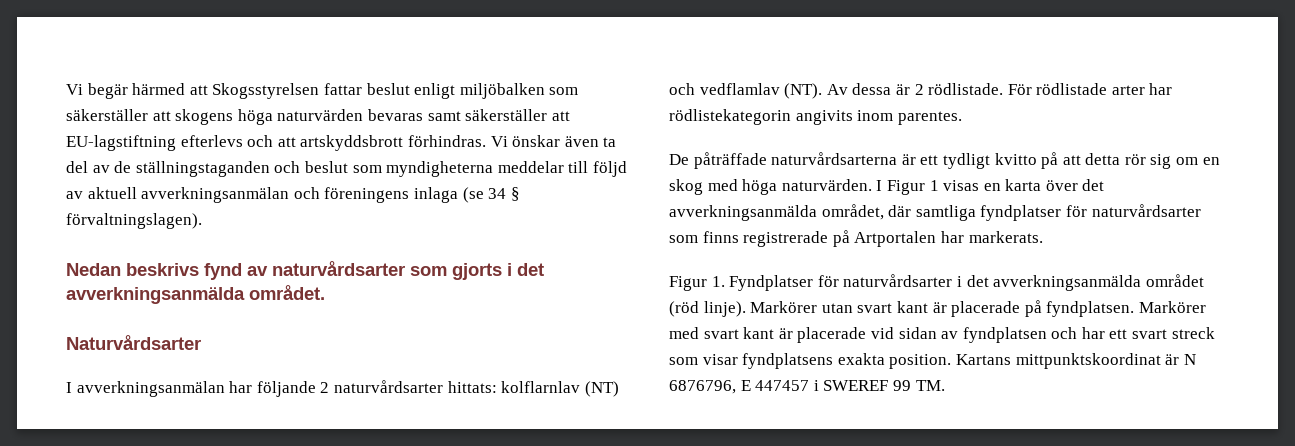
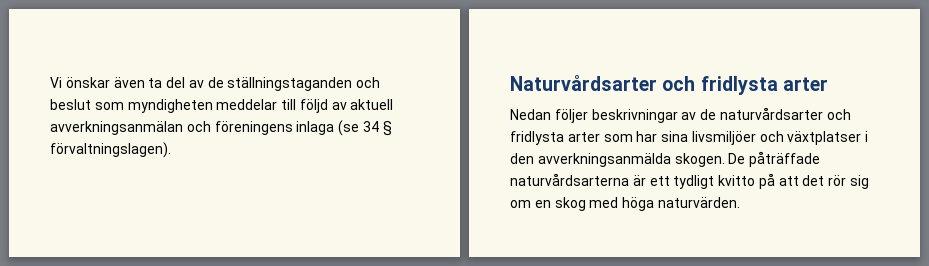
- Vi begär härmed att Skogsstyrelsen fattar beslut enligt miljöbalken som säkerställer att skogens höga naturvärden bevaras samt säkerställer att EU-lagstiftning efterlevs och att artskyddsbrott förhindras. Vi önskar även ta del av de ställningstaganden och beslut som myndigheterna meddelar till följd av aktuell avverkningsanmälan och föreningens inlaga (se 34 § förvaltningslagen).
+ Vi önskar även ta del av de ställningstaganden och beslut som myndigheten meddelar till följd av aktuell avverkningsanmälan och föreningens inlaga (se 34 § förvaltningslagen).
- Nedan beskrivs fynd av naturvårdsarter som gjorts i det avverkningsanmälda området.
- Naturvårdsarter
- I avverkningsanmälan har följande 2 naturvårdsarter hittats: kolflarnlav (NT) och vedflamlav (NT). Av dessa är 2 rödlistade. För rödlistade arter har rödlistekategorin angivits inom parentes.
- De påträffade naturvårdsarterna är ett tydligt kvitto på att detta rör sig om en skog med höga naturvärden. I Figur 1 visas en karta över det avverkningsanmälda området, där samtliga fyndplatser för naturvårdsarter som finns registrerade på Artportalen har markerats.
- Figur 1. Fyndplatser för naturvårdsarter i det avverkningsanmälda området (röd linje). Markörer utan svart kant är placerade på fyndplatsen. Markörer med svart kant är placerade vid sidan av fyndplatsen och har ett svart streck som visar fyndplatsens exakta position. Kartans mittpunktskoordinat är N 6876796, E 447457 i SWEREF 99 TM.
+ Naturvårdsarter och fridlysta arter
+ Nedan följer beskrivningar av de naturvårdsarter och fridlysta arter som har sina livsmiljöer och växtplatser i den avverkningsanmälda skogen. De påträffade naturvårdsarterna är ett tydligt kvitto på att det rör sig om en skog med höga naturvärden.

